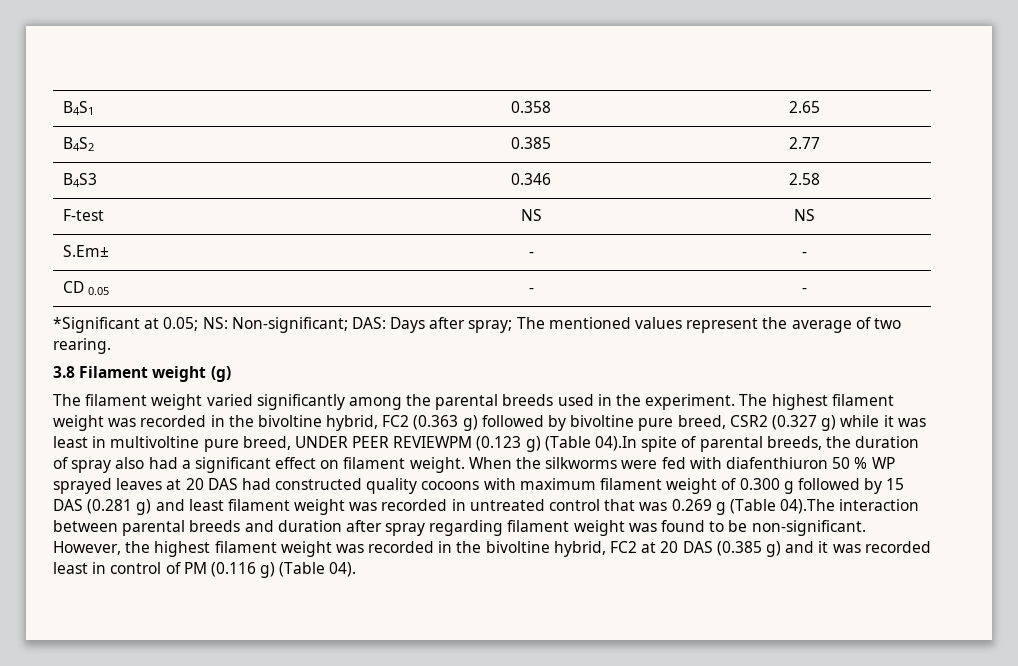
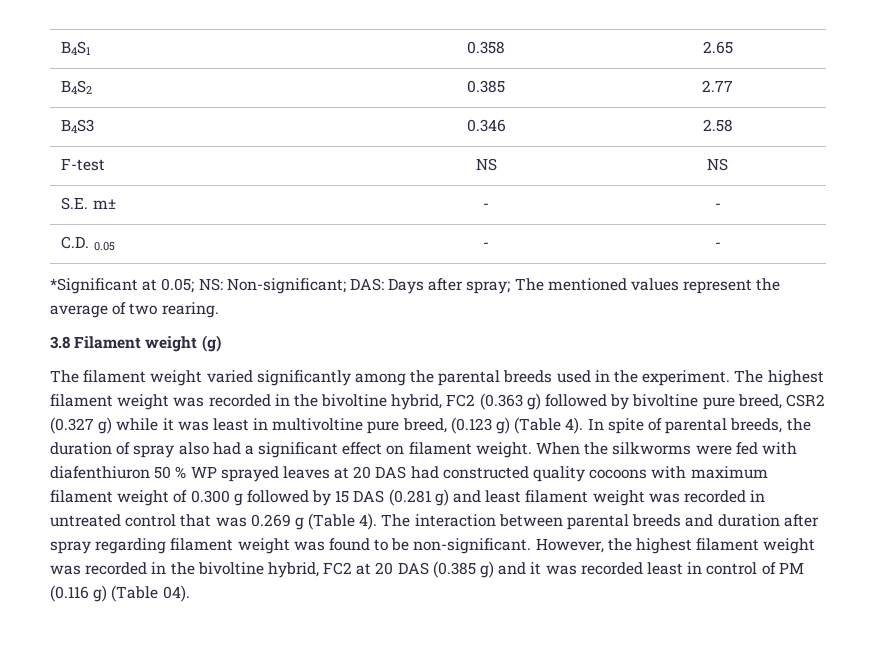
- S.Em± | - | -
- CD 0.05 | - | -
+ S.E. m± | - | -
+ C.D. 0.05 | - | -
- The highest filament weight was recorded in the bivoltine hybrid, FC2 (0.363 g) followed by bivoltine pure breed, CSR2 (0.327 g) while it was least in multivoltine pure breed, UNDER PEER REVIEWPM (0.123 g) (Table 04).In spite of parental breeds, the duration of spray also had a significant effect on filament weight.
+ The highest filament weight was recorded in the bivoltine hybrid, FC2 (0.363 g) followed by bivoltine pure breed, CSR2 (0.327 g) while it was least in multivoltine pure breed, (0.123 g) (Table 4). In spite of parental breeds, the duration of spray also had a significant effect on filament weight.
- When the silkworms were fed with diafenthiuron 50 % WP sprayed leaves at 20 DAS had constructed quality cocoons with maximum filament weight of 0.300 g followed by 15 DAS (0.281 g) and least filament weight was recorded in untreated control that was 0.269 g (Table 04).The interaction between parental breeds and duration after spray regarding filament weight was found to be non-significant.
+ When the silkworms were fed with diafenthiuron 50 % WP sprayed leaves at 20 DAS had constructed quality cocoons with maximum filament weight of 0.300 g followed by 15 DAS (0.281 g) and least filament weight was recorded in untreated control that was 0.269 g (Table 4). The interaction between parental breeds and duration after spray regarding filament weight was found to be non-significant.

